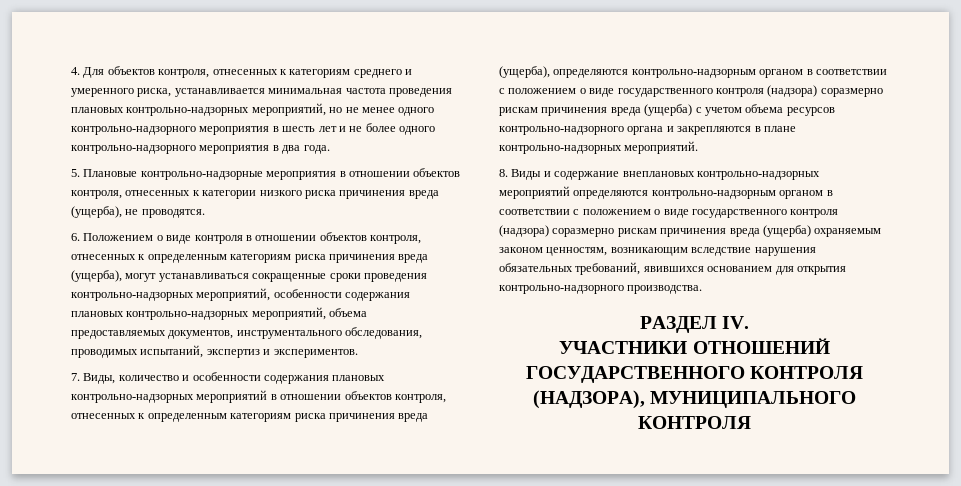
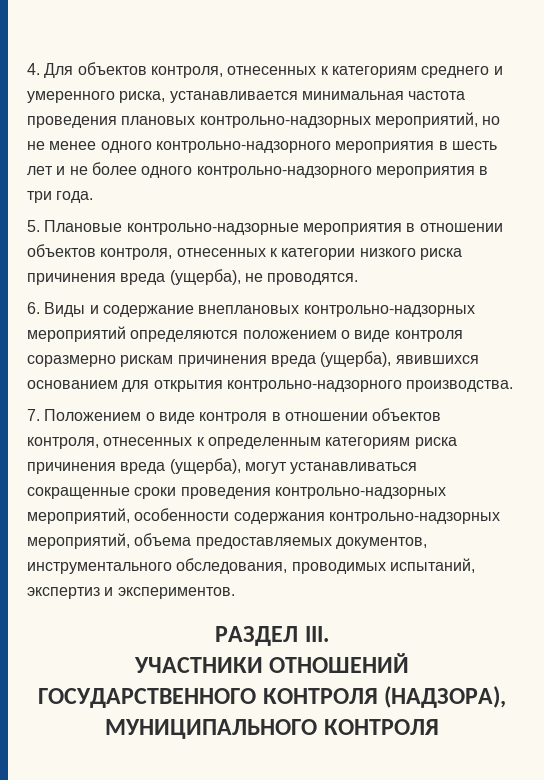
- 4. Для объектов контроля, отнесенных к категориям среднего и умеренного риска, устанавливается минимальная частота проведения плановых контрольно-надзорных мероприятий, но не менее одного контрольно-надзорного мероприятия в шесть лет и не более одного контрольно-надзорного мероприятия в два года.
+ 4. Для объектов контроля, отнесенных к категориям среднего и умеренного риска, устанавливается минимальная частота проведения плановых контрольно-надзорных мероприятий, но не менее одного контрольно-надзорного мероприятия в шесть лет и не более одного контрольно-надзорного мероприятия в три года.
- 6. Положением о виде контроля в отношении объектов контроля, отнесенных к определенным категориям риска причинения вреда (ущерба), могут устанавливаться сокращенные сроки проведения контрольно-надзорных мероприятий, особенности содержания плановых контрольно-надзорных мероприятий, объема предоставляемых документов, инструментального обследования, проводимых испытаний, экспертиз и экспериментов.
+ 6. Виды и содержание внеплановых контрольно-надзорных мероприятий определяются положением о виде контроля соразмерно рискам причинения вреда (ущерба), явившихся основанием для открытия контрольно-надзорного производства.
+ 7. Положением о виде контроля в отношении объектов контроля, отнесенных к определенным категориям риска причинения вреда (ущерба), могут устанавливаться сокращенные сроки проведения контрольно-надзорных мероприятий, особенности содержания контрольно-надзорных мероприятий, объема предоставляемых документов, инструментального обследования, проводимых испытаний, экспертиз и экспериментов.
- 7. Виды, количество и особенности содержания плановых контрольно-надзорных мероприятий в отношении объектов контроля, отнесенных к определенным категориям риска причинения вреда (ущерба), определяются контрольно-надзорным органом в соответствии с положением о виде государственного контроля (надзора) соразмерно рискам причинения вреда (ущерба) с учетом объема ресурсов контрольно-надзорного органа и закрепляются в плане контрольно-надзорных мероприятий.
- 8. Виды и содержание внеплановых контрольно-надзорных мероприятий определяются контрольно-надзорным органом в соответствии с положением о виде государственного контроля (надзора) соразмерно рискам причинения вреда (ущерба) охраняемым законом ценностям, возникающим вследствие нарушения обязательных требований, явившихся основанием для открытия контрольно-надзорного производства.
- РАЗДЕЛ IV.
+ РАЗДЕЛ III.

